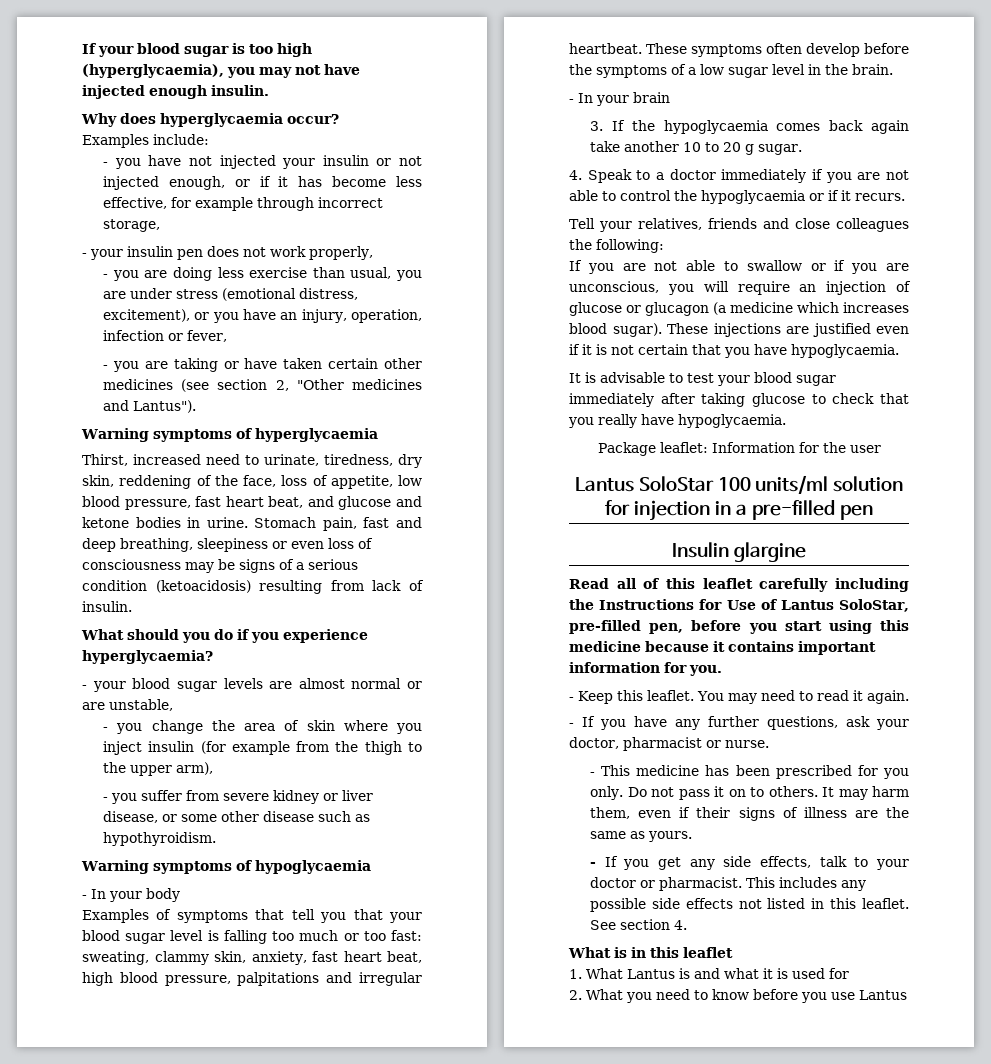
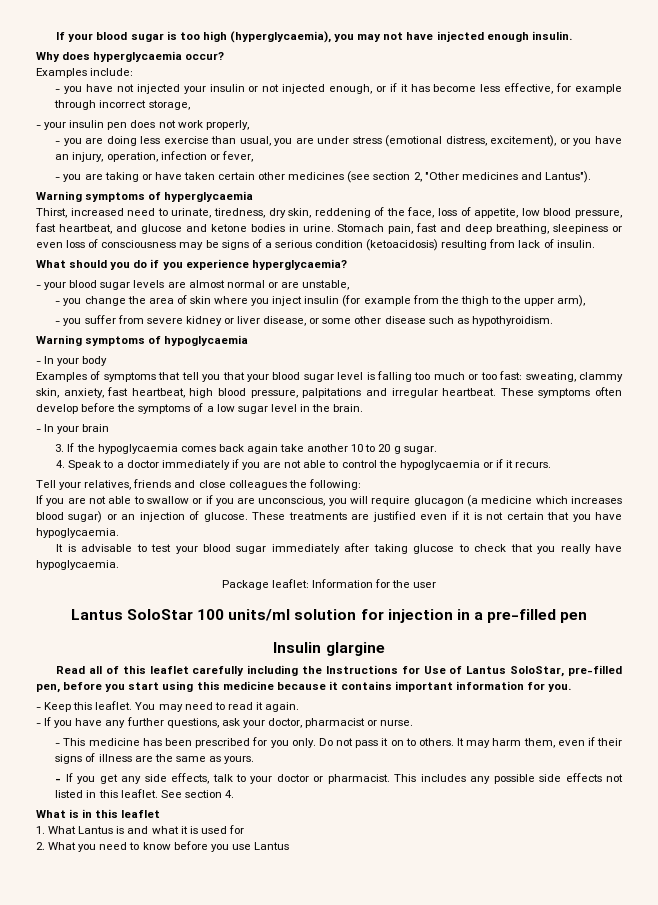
- Thirst, increased need to urinate, tiredness, dry skin, reddening of the face, loss of appetite, low blood pressure, fast heart beat, and glucose and ketone bodies in urine.
+ Thirst, increased need to urinate, tiredness, dry skin, reddening of the face, loss of appetite, low blood pressure, fast heartbeat, and glucose and ketone bodies in urine.
- Examples of symptoms that tell you that your blood sugar level is falling too much or too fast: sweating, clammy skin, anxiety, fast heart beat, high blood pressure, palpitations and irregular heartbeat.
+ Examples of symptoms that tell you that your blood sugar level is falling too much or too fast: sweating, clammy skin, anxiety, fast heartbeat, high blood pressure, palpitations and irregular heartbeat.
- If you are not able to swallow or if you are unconscious, you will require an injection of glucose or glucagon (a medicine which increases blood sugar). These injections are justified even if it is not certain that you have hypoglycaemia.
+ If you are not able to swallow or if you are unconscious, you will require glucagon (a medicine which increases blood sugar) or an injection of glucose. These treatments are justified even if it is not certain that you have hypoglycaemia.

